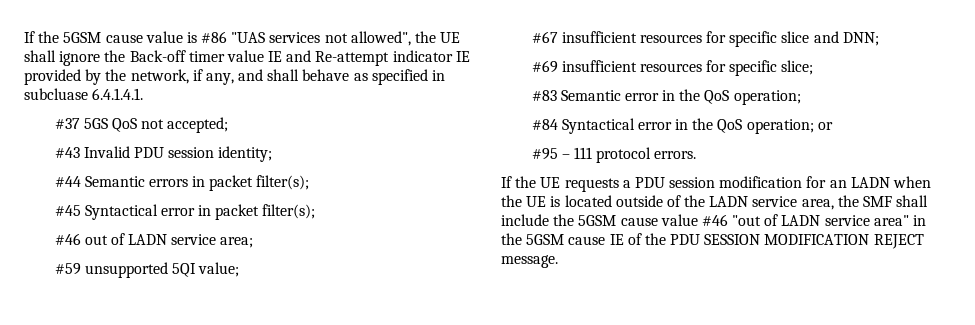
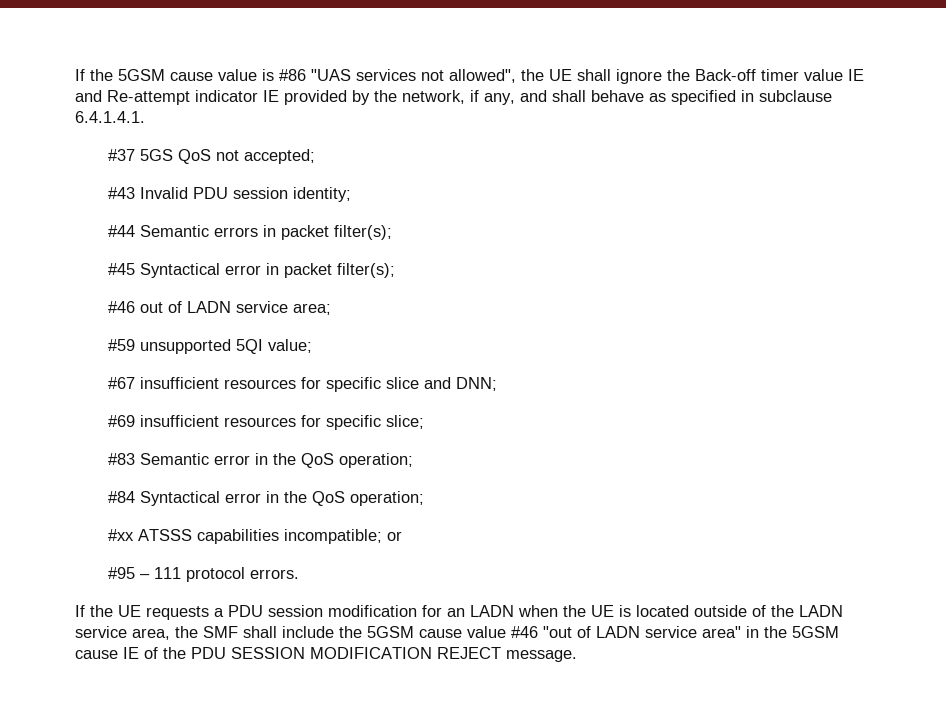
- If the 5GSM cause value is #86 "UAS services not allowed", the UE shall ignore the Back-off timer value IE and Re-attempt indicator IE provided by the network, if any, and shall behave as specified in subcluase 6.4.1.4.1.
+ If the 5GSM cause value is #86 "UAS services not allowed", the UE shall ignore the Back-off timer value IE and Re-attempt indicator IE provided by the network, if any, and shall behave as specified in subclause 6.4.1.4.1.
- #84 Syntactical error in the QoS operation; or
+ #84 Syntactical error in the QoS operation;
+ #xx ATSSS capabilities incompatible; or

